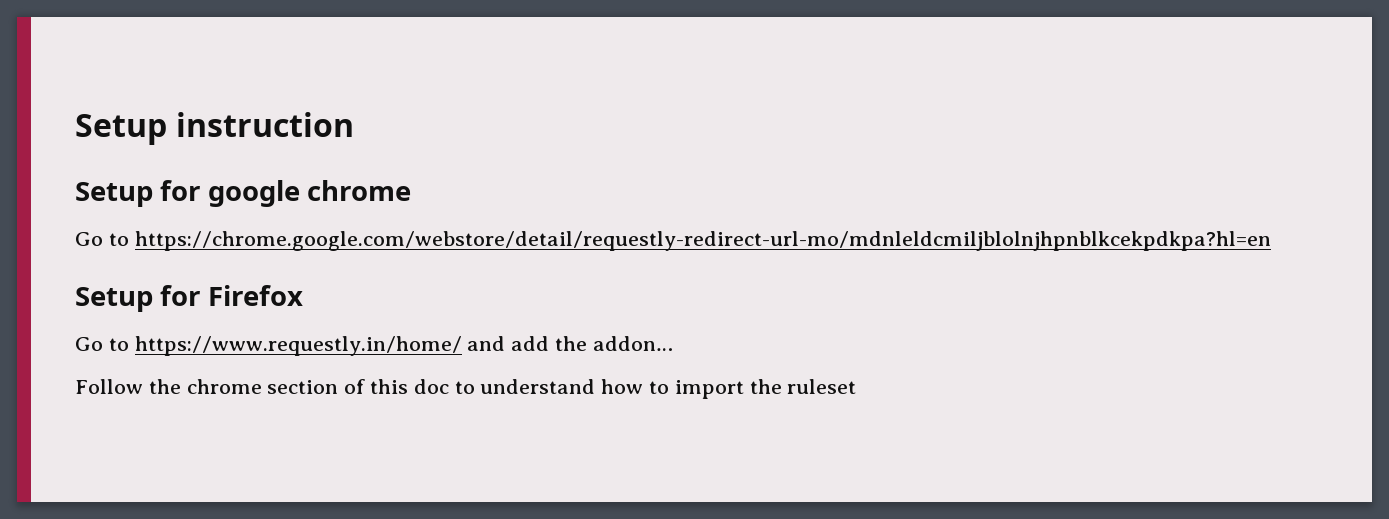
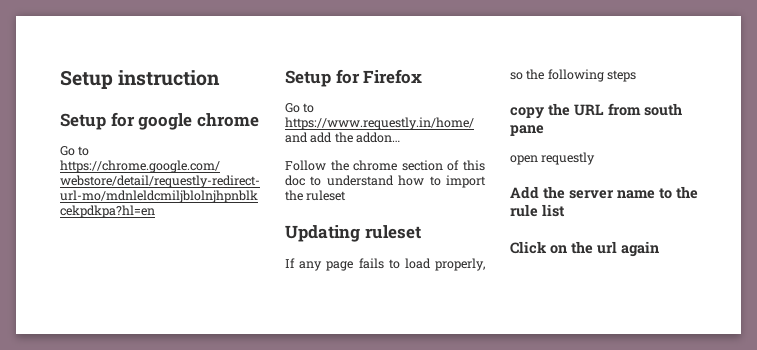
+ Updating ruleset
+ If any page fails to load properly, so the following steps
+ copy the URL from south pane
+ open requestly
+ Add the server name to the rule list
+ Click on the url again

